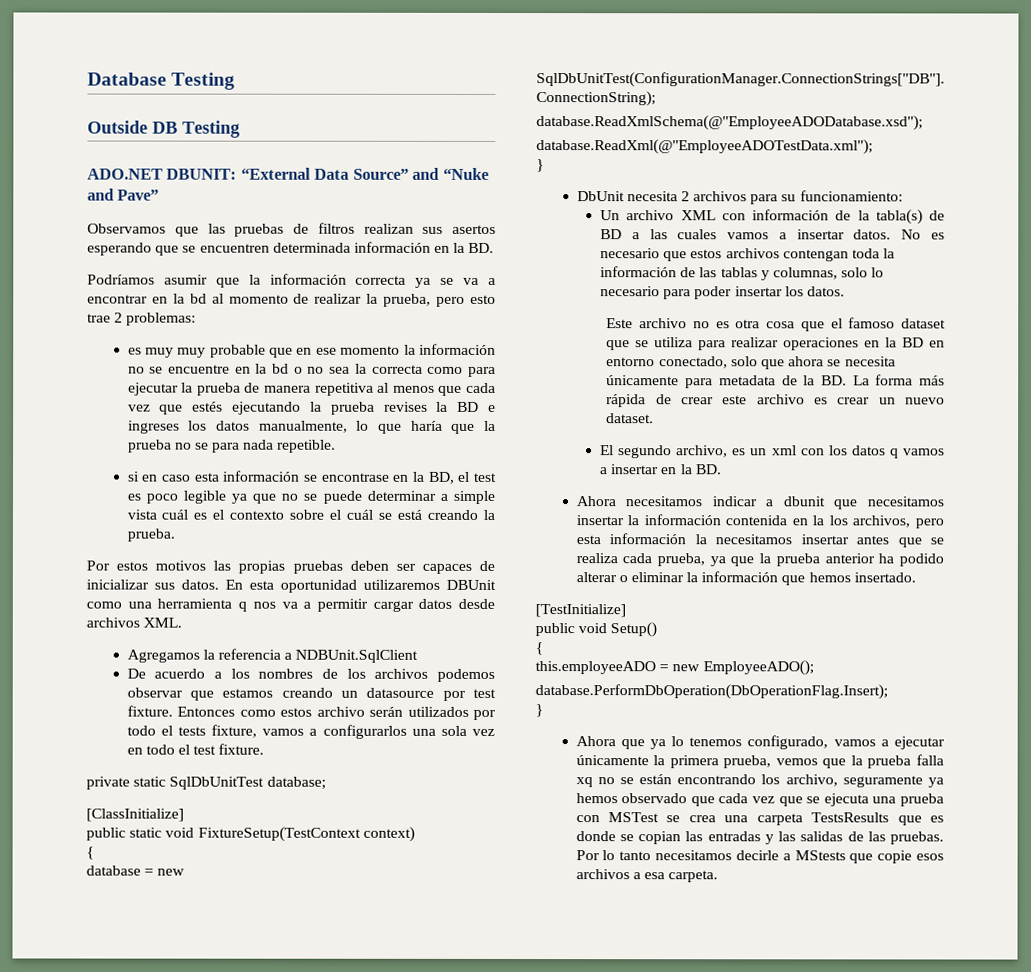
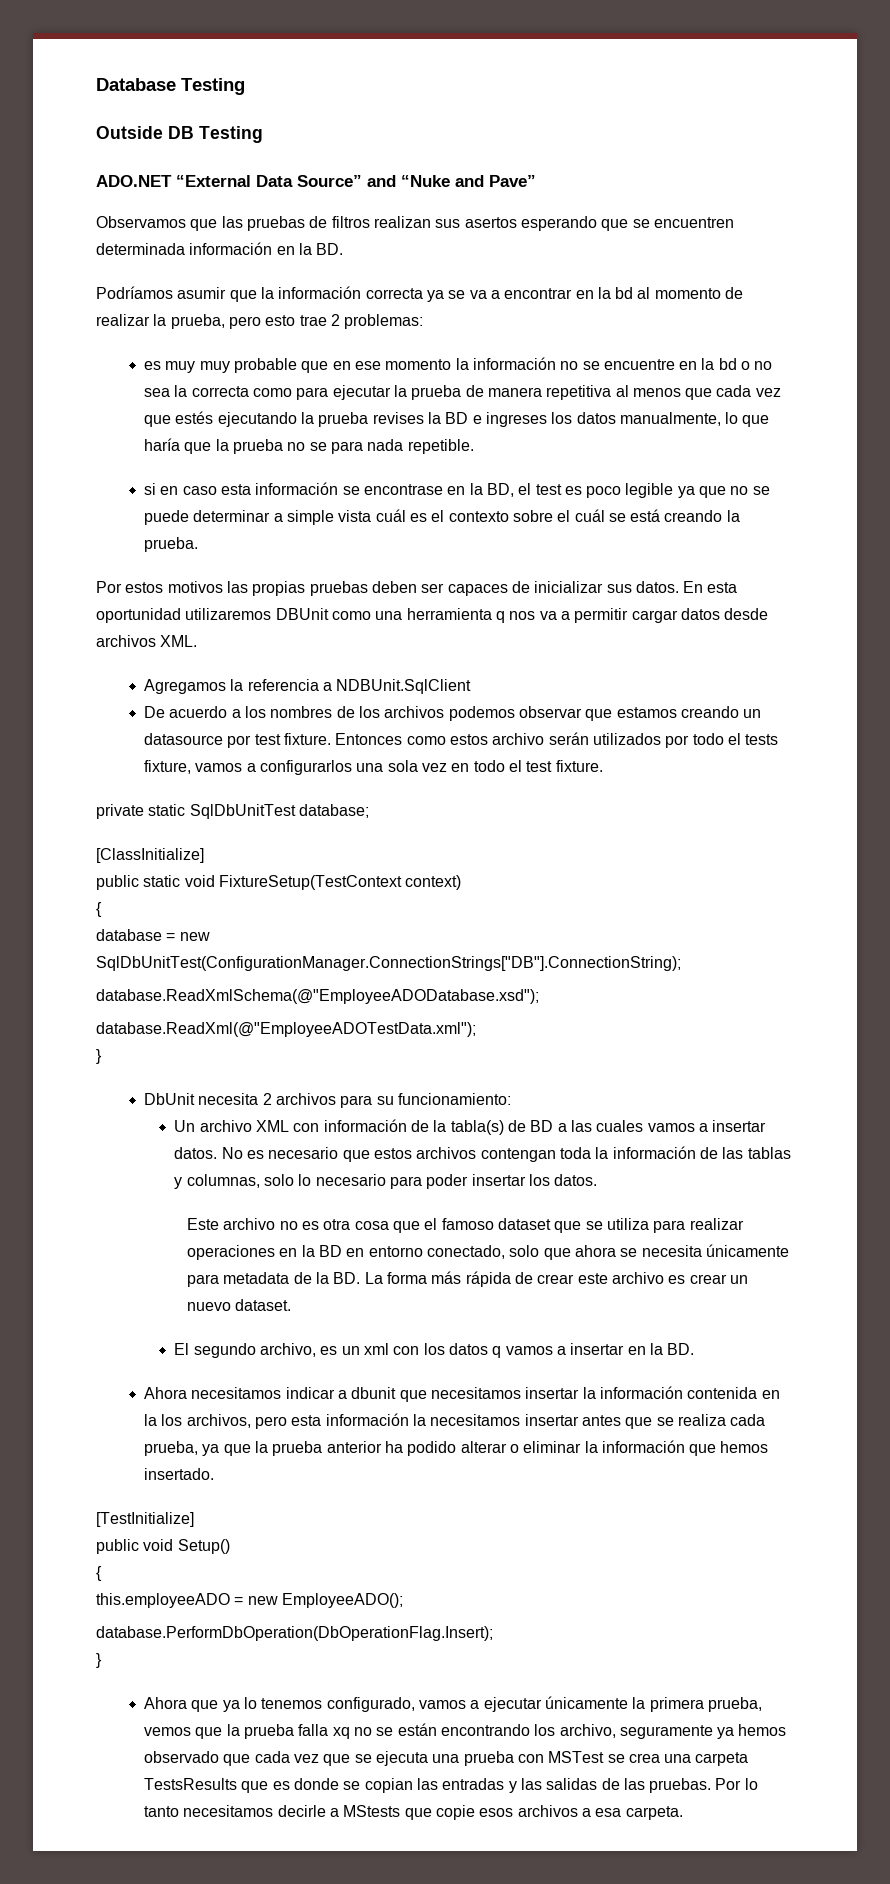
- ADO.NET DBUNIT: “External Data Source” and “Nuke and Pave”
+ ADO.NET “External Data Source” and “Nuke and Pave”

